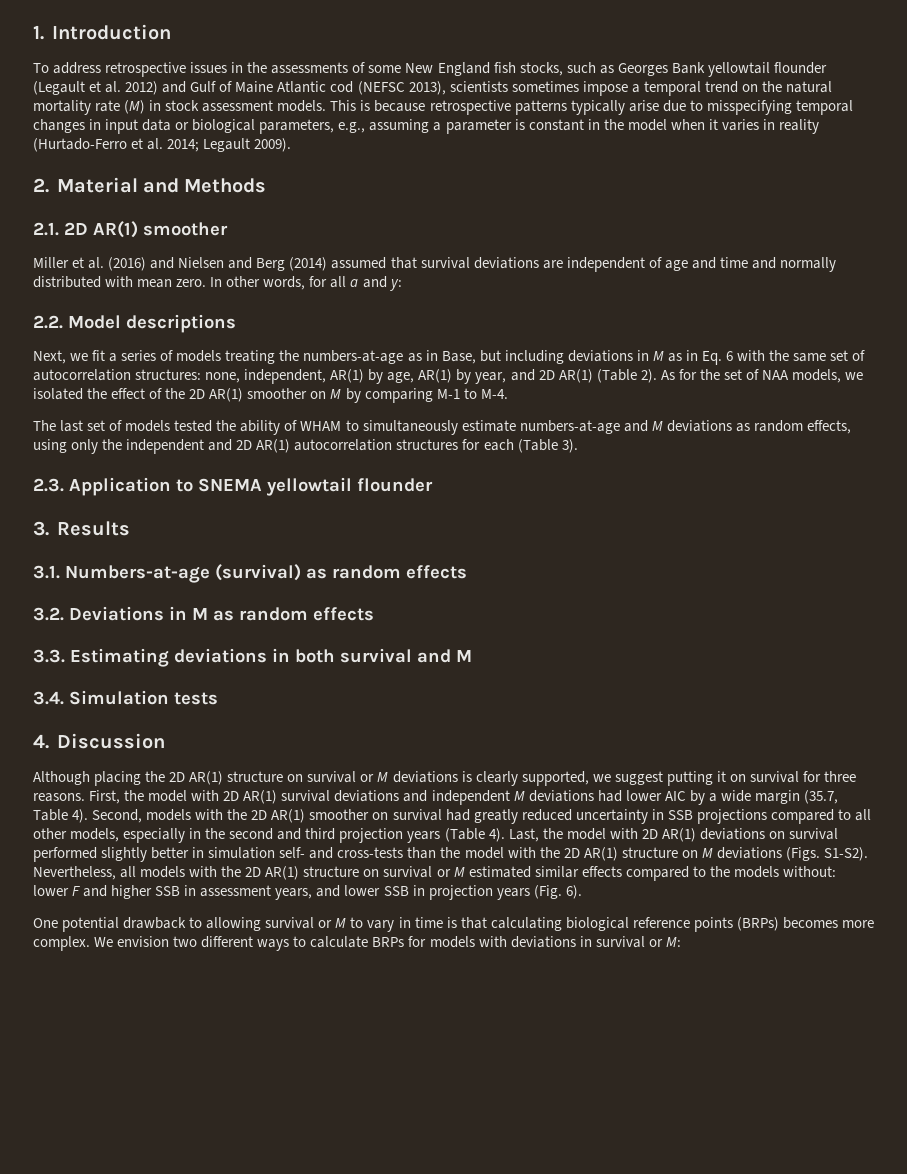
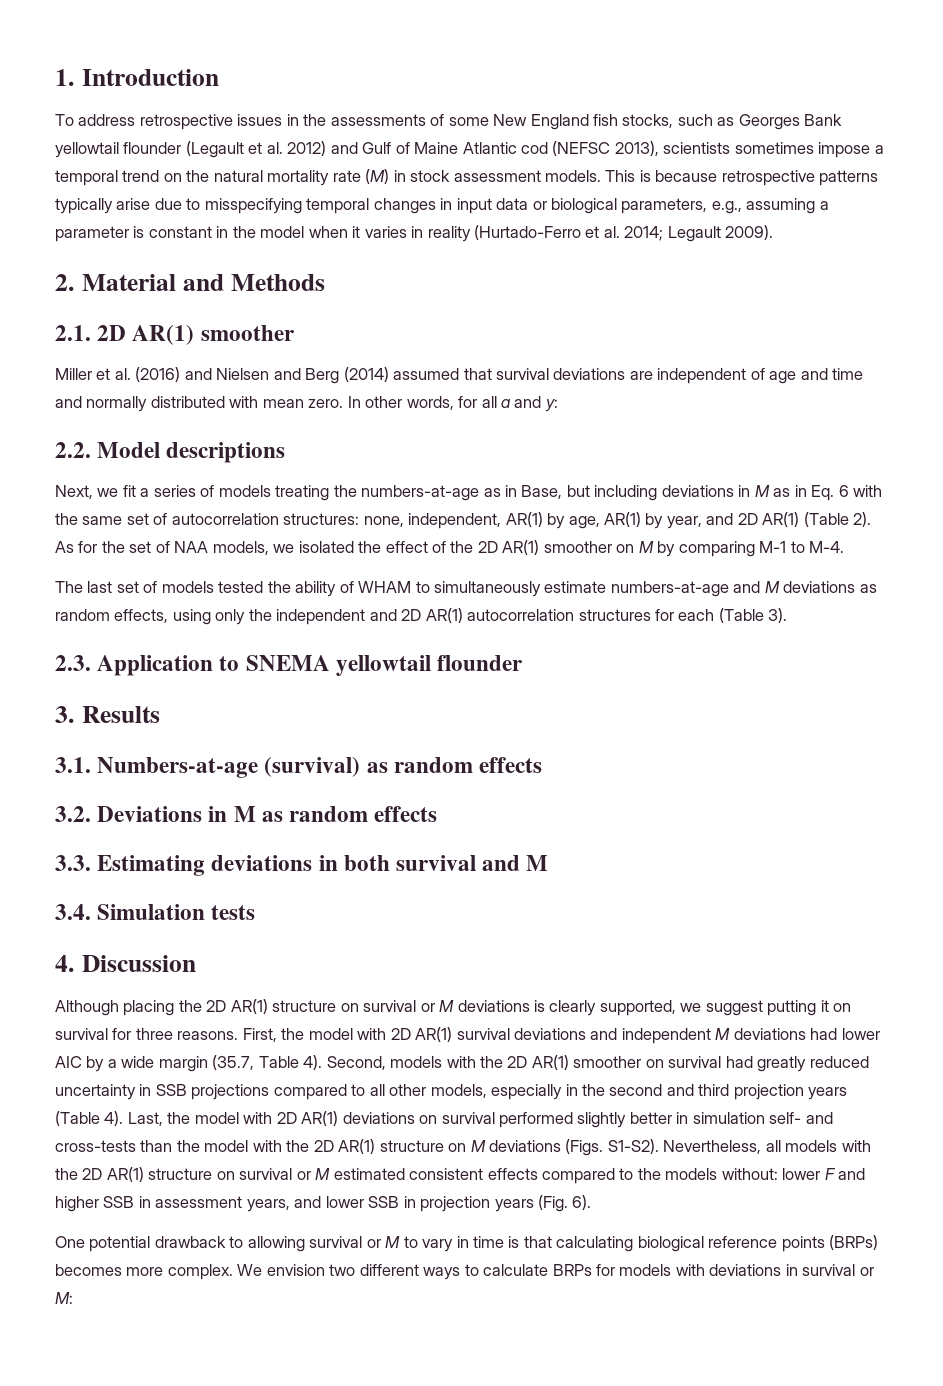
- Nevertheless, all models with the 2D AR(1) structure on survival or M estimated similar effects compared to the models without: lower F and higher SSB in assessment years, and lower SSB in projection years (Fig. 6).
+ Nevertheless, all models with the 2D AR(1) structure on survival or M estimated consistent effects compared to the models without: lower F and higher SSB in assessment years, and lower SSB in projection years (Fig. 6).

